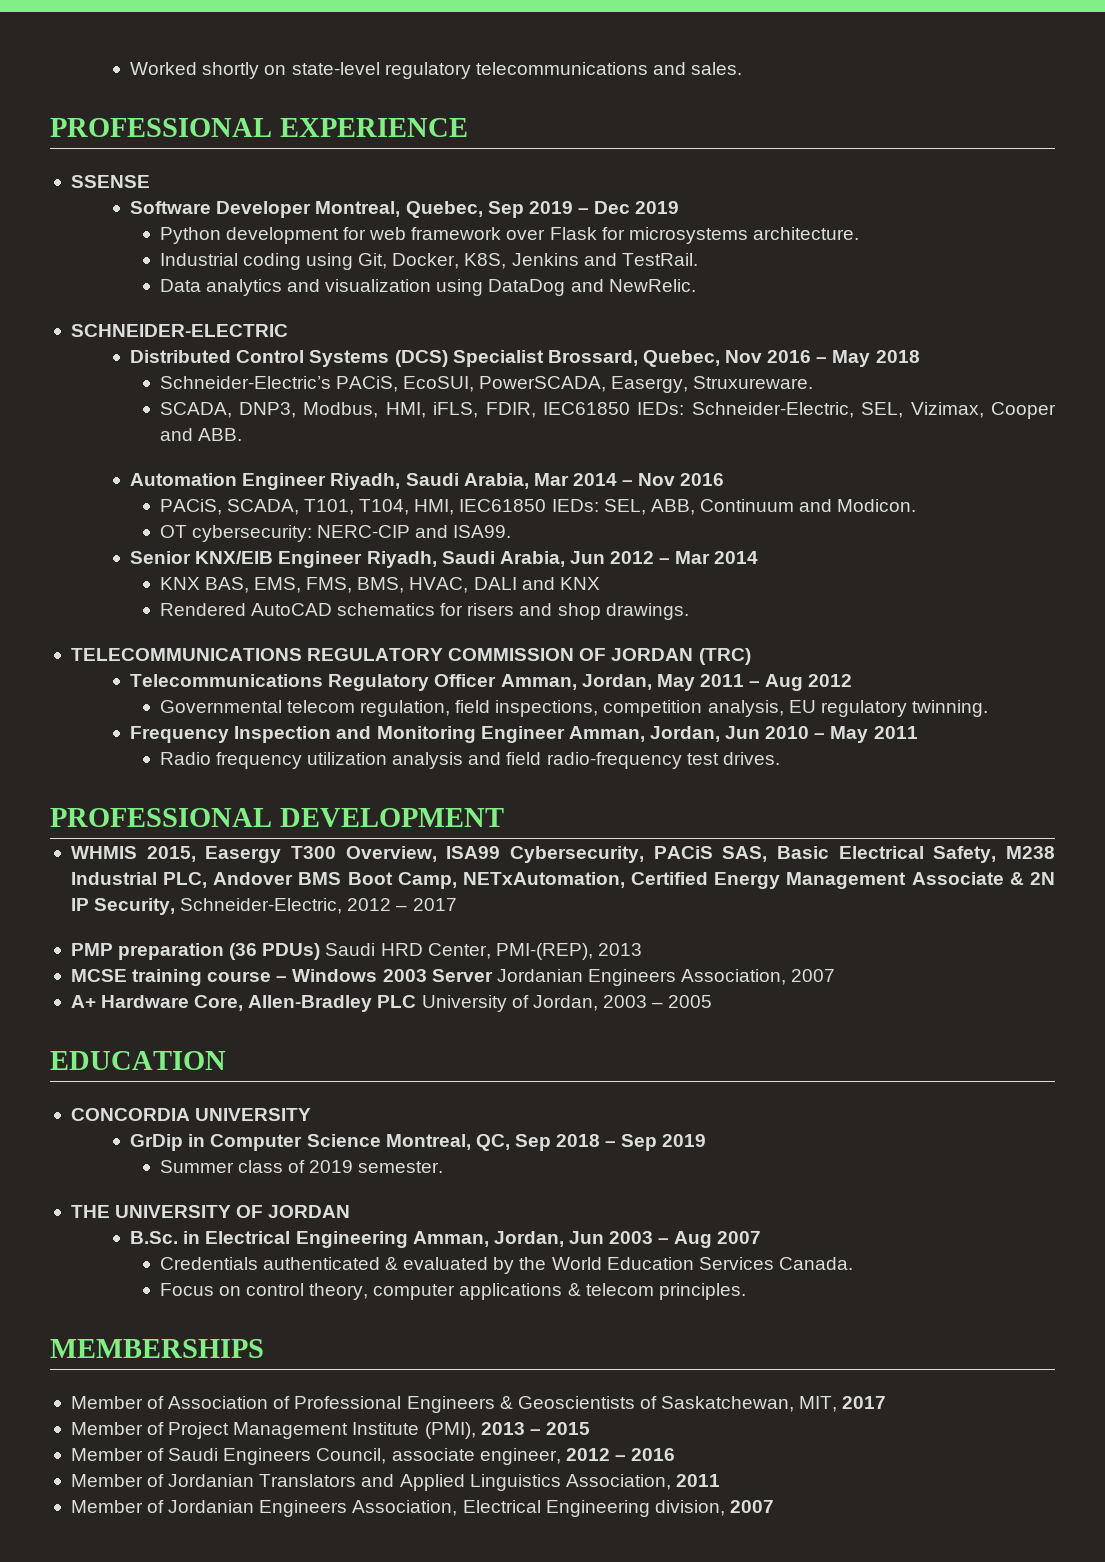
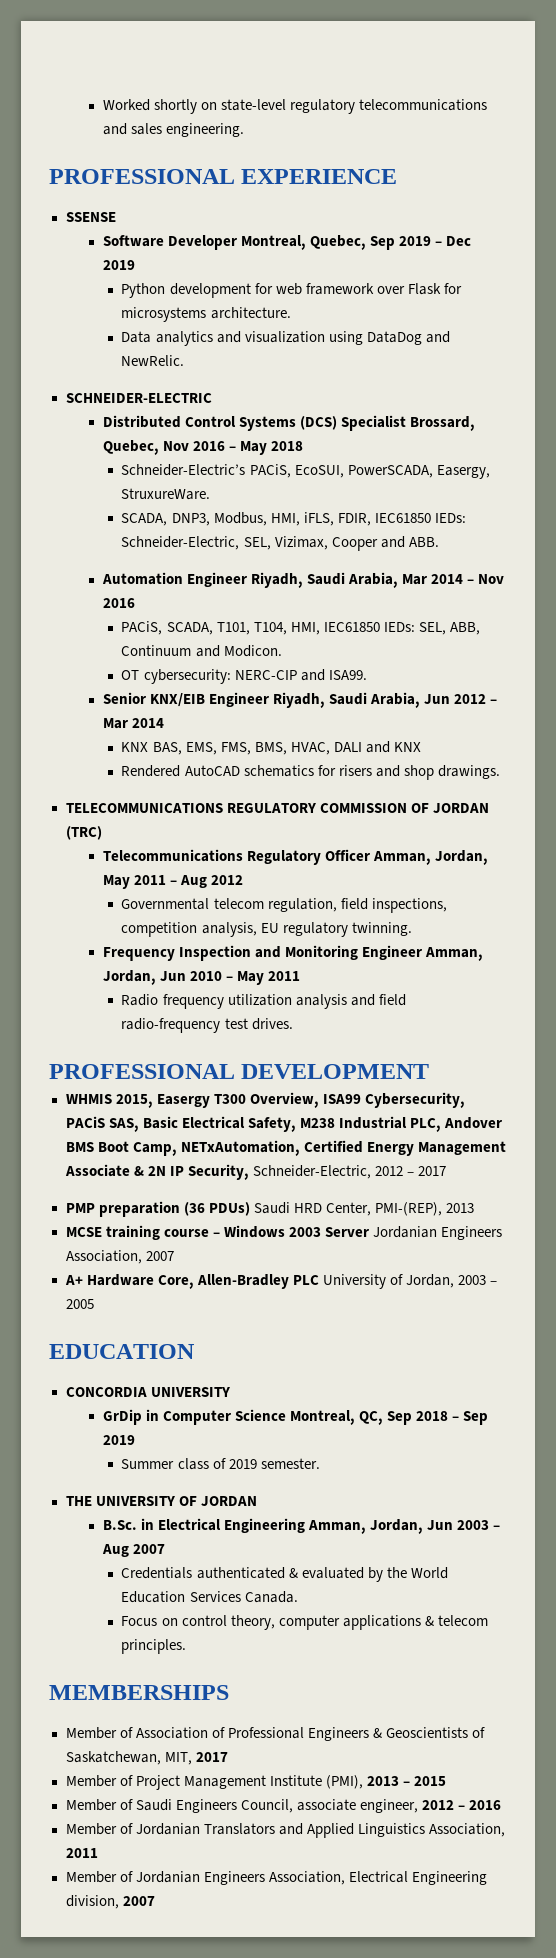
- Worked shortly on state-level regulatory telecommunications and sales.
+ Worked shortly on state-level regulatory telecommunications and sales engineering.
- Industrial coding using Git, Docker, K8S, Jenkins and TestRail.
- Schneider-Electric’s PACiS, EcoSUI, PowerSCADA, Easergy, Struxureware.
+ Schneider-Electric’s PACiS, EcoSUI, PowerSCADA, Easergy, StruxureWare.

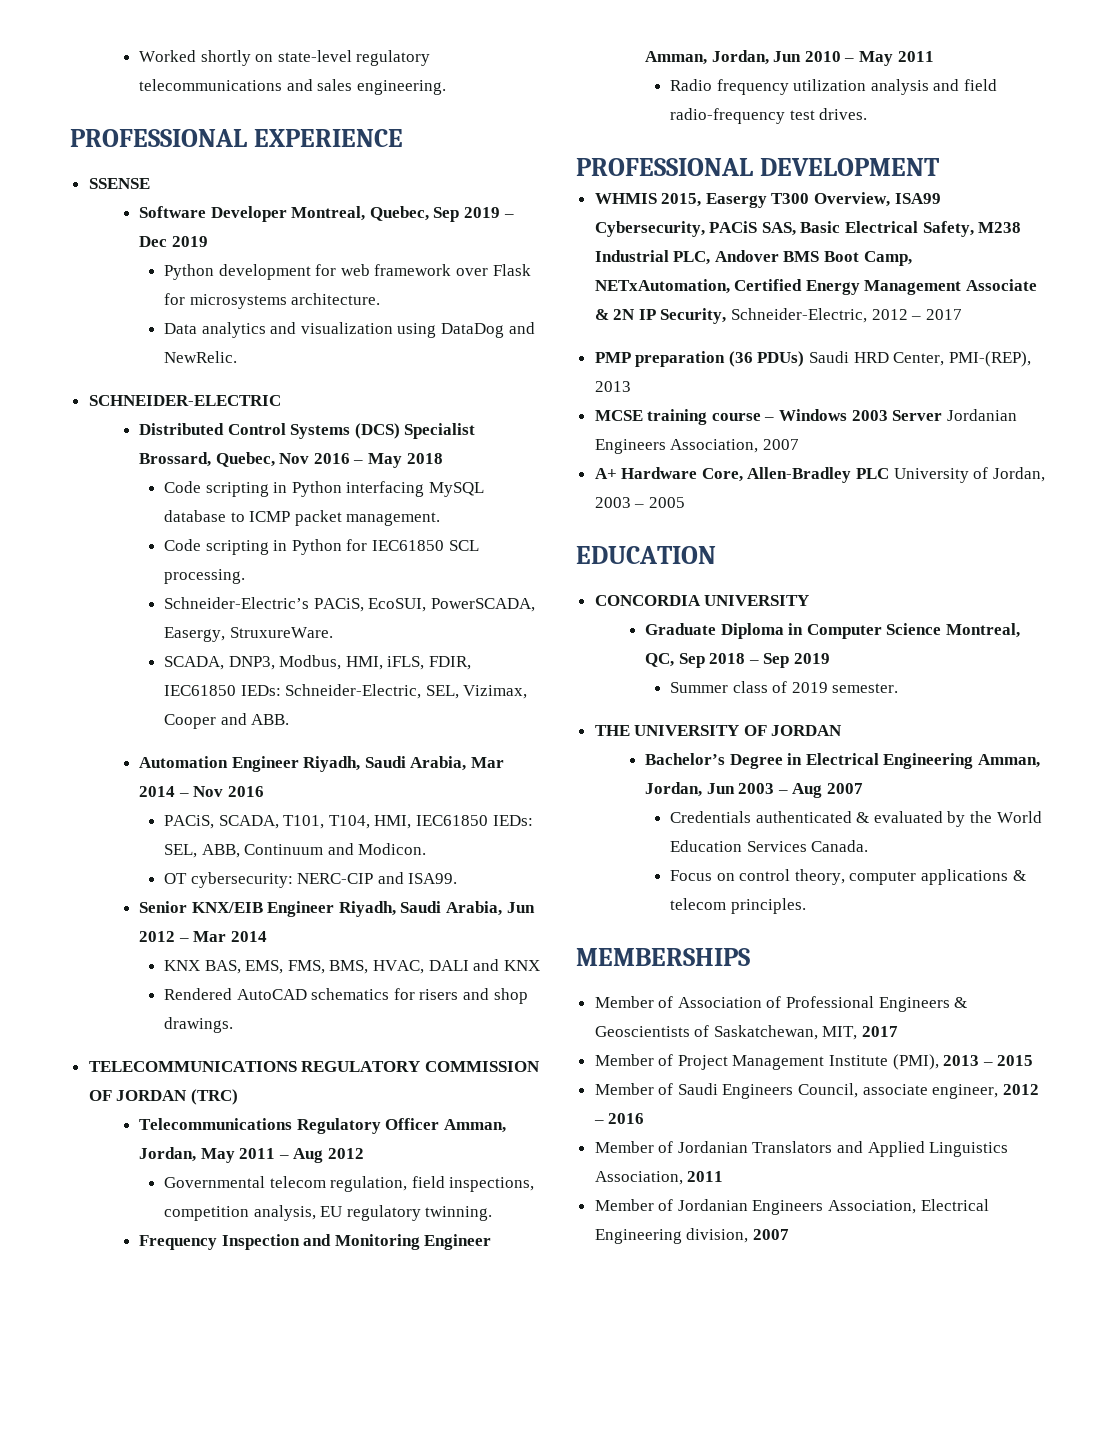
+ Code scripting in Python interfacing MySQL database to ICMP packet management.
+ Code scripting in Python for IEC61850 SCL processing.
- GrDip in Computer Science Montreal, QC, Sep 2018 – Sep 2019
+ Graduate Diploma in Computer Science Montreal, QC, Sep 2018 – Sep 2019
- B.Sc. in Electrical Engineering Amman, Jordan, Jun 2003 – Aug 2007
+ Bachelor’s Degree in Electrical Engineering Amman, Jordan, Jun 2003 – Aug 2007

